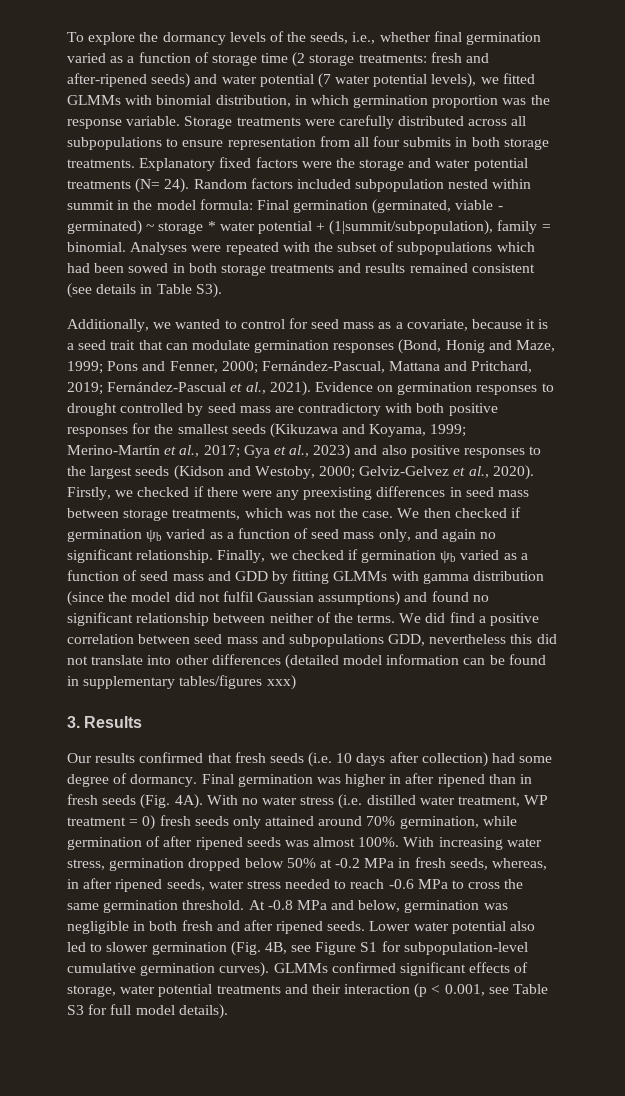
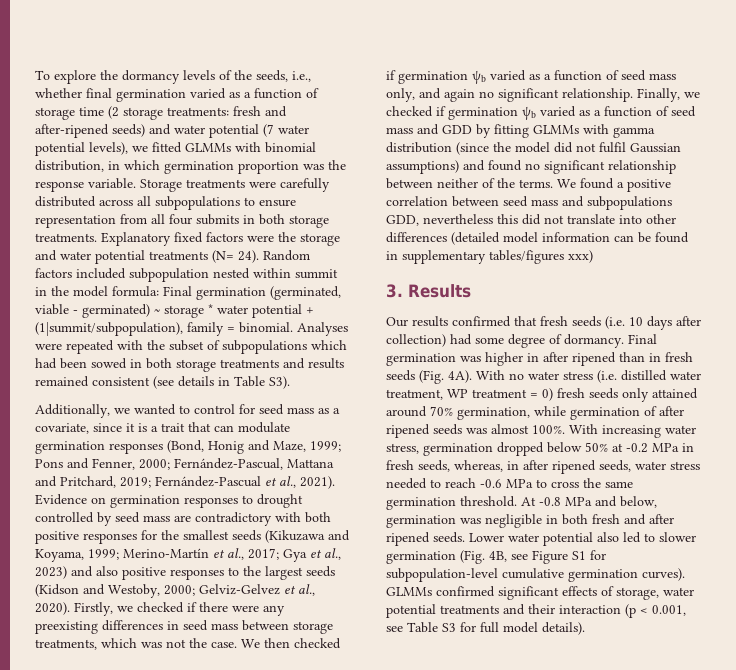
- Additionally, we wanted to control for seed mass as a covariate, because it is a seed trait that can modulate germination responses (Bond, Honig and Maze, 1999; Pons and Fenner, 2000; Fernández-Pascual, Mattana and Pritchard, 2019; Fernández-Pascual et al., 2021).
+ Additionally, we wanted to control for seed mass as a covariate, since it is a trait that can modulate germination responses (Bond, Honig and Maze, 1999; Pons and Fenner, 2000; Fernández-Pascual, Mattana and Pritchard, 2019; Fernández-Pascual et al., 2021).
- We did find a positive correlation between seed mass and subpopulations GDD, nevertheless this did not translate into other differences (detailed model information can be found in supplementary tables/figures xxx)
+ We found a positive correlation between seed mass and subpopulations GDD, nevertheless this did not translate into other differences (detailed model information can be found in supplementary tables/figures xxx)

